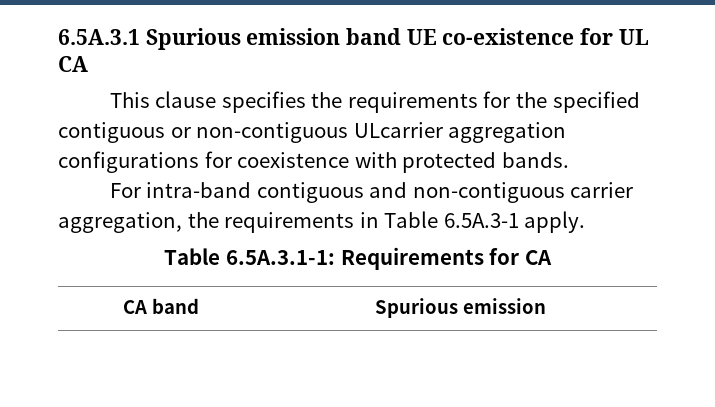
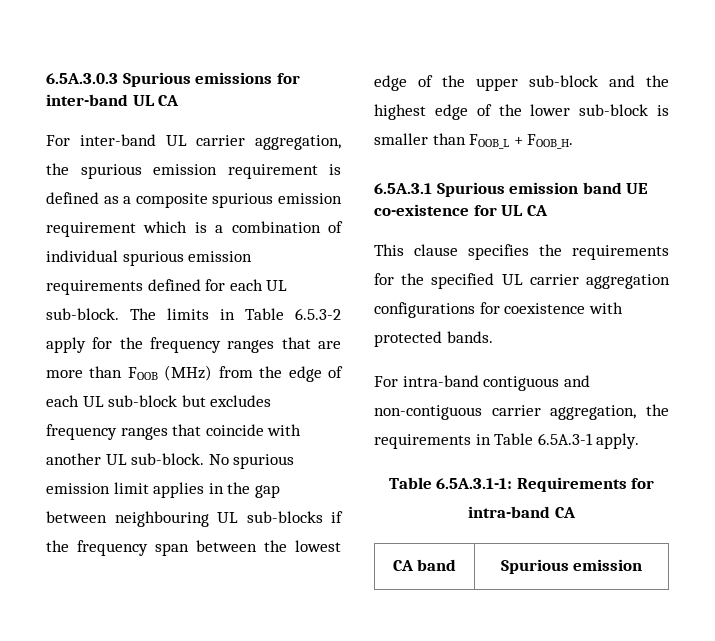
+ 6.5A.3.0.3 Spurious emissions for inter-band UL CA
+ For inter-band UL carrier aggregation, the spurious emission requirement is defined as a composite spurious emission requirement which is a combination of individual spurious emission requirements defined for each UL sub-block. The limits in Table 6.5.3-2 apply for the frequency ranges that are more than FOOB (MHz) from the edge of each UL sub-block but excludes frequency ranges that coincide with another UL sub-block. No spurious emission limit applies in the gap between neighbouring UL sub-blocks if the frequency span between the lowest edge of the upper sub-block and the highest edge of the lower sub-block is smaller than FOOB_L + FOOB_H.
- This clause specifies the requirements for the specified contiguous or non-contiguous ULcarrier aggregation configurations for coexistence with protected bands.
+ This clause specifies the requirements for the specified UL carrier aggregation configurations for coexistence with protected bands.
- Table 6.5A.3.1-1: Requirements for CA
+ Table 6.5A.3.1-1: Requirements for intra-band CA

